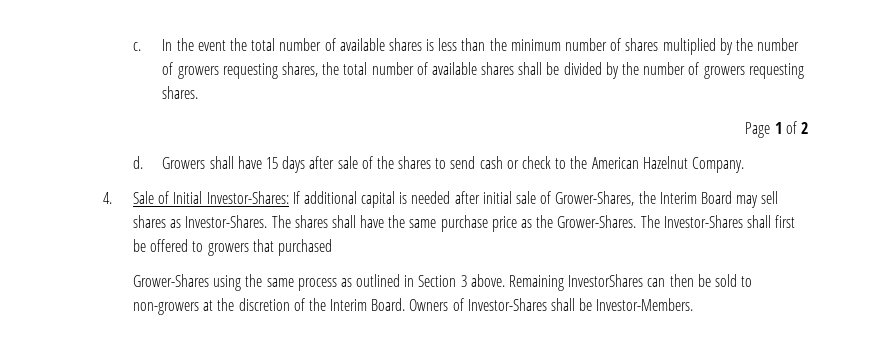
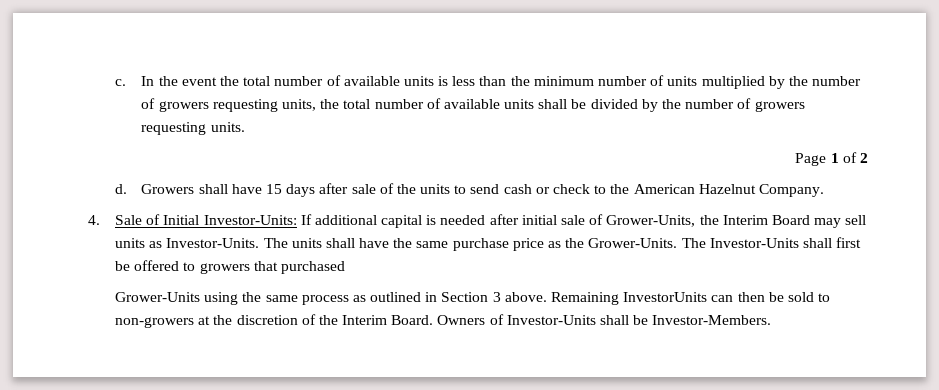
- In the event the total number of available shares is less than the minimum number of shares multiplied by the number of growers requesting shares, the total number of available shares shall be divided by the number of growers requesting shares.
+ In the event the total number of available units is less than the minimum number of units multiplied by the number of growers requesting units, the total number of available units shall be divided by the number of growers requesting units.
- Growers shall have 15 days after sale of the shares to send cash or check to the American Hazelnut Company.
+ Growers shall have 15 days after sale of the units to send cash or check to the American Hazelnut Company.
- 4. Sale of Initial Investor-Shares: If additional capital is needed after initial sale of Grower-Shares, the Interim Board may sell shares as Investor-Shares. The shares shall have the same purchase price as the Grower-Shares. The Investor-Shares shall first be offered to growers that purchased
+ 4. Sale of Initial Investor-Units: If additional capital is needed after initial sale of Grower-Units, the Interim Board may sell units as Investor-Units. The units shall have the same purchase price as the Grower-Units. The Investor-Units shall first be offered to growers that purchased
- Grower-Shares using the same process as outlined in Section 3 above.
+ Grower-Units using the same process as outlined in Section 3 above.
- Remaining InvestorShares can then be sold to non-growers at the discretion of the Interim Board.
+ Remaining InvestorUnits can then be sold to non-growers at the discretion of the Interim Board.
- Owners of Investor-Shares shall be Investor-Members.
+ Owners of Investor-Units shall be Investor-Members.

